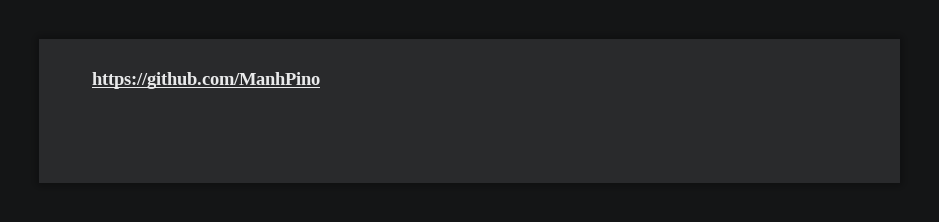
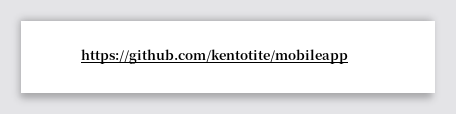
- https://github.com/ManhPino
+ https://github.com/kentotite/mobileapp

